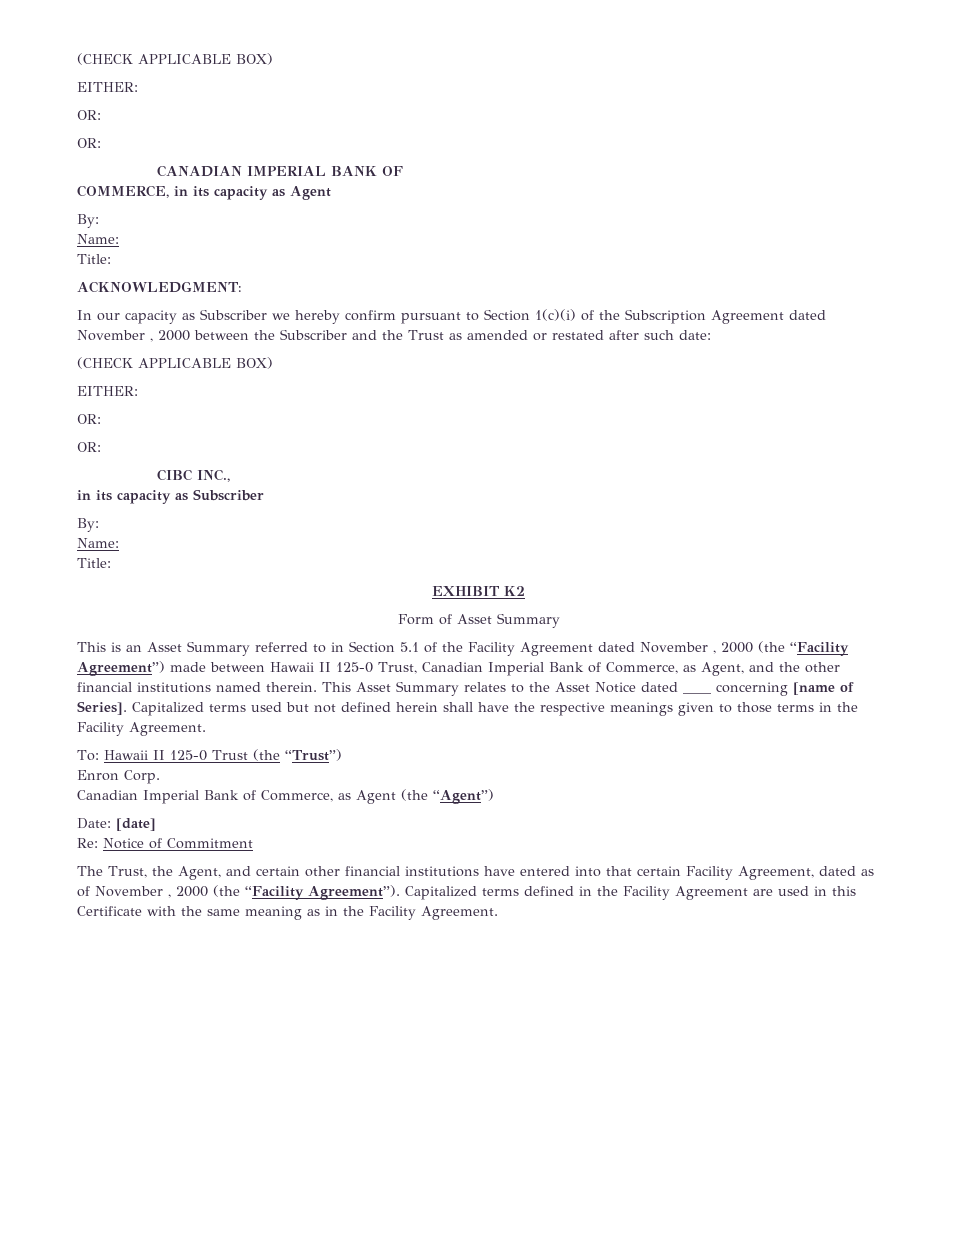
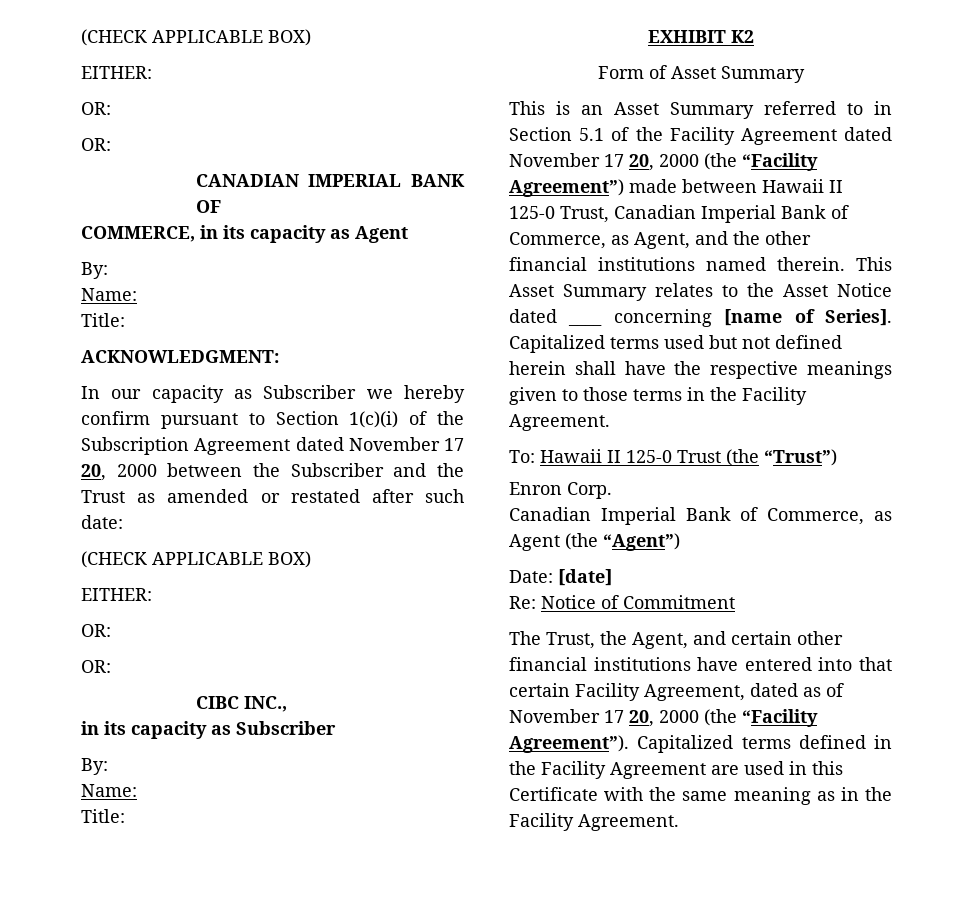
- In our capacity as Subscriber we hereby confirm pursuant to Section 1(c)(i) of the Subscription Agreement dated November , 2000 between the Subscriber and the Trust as amended or restated after such date:
+ In our capacity as Subscriber we hereby confirm pursuant to Section 1(c)(i) of the Subscription Agreement dated November 17 20, 2000 between the Subscriber and the Trust as amended or restated after such date:
- This is an Asset Summary referred to in Section 5.1 of the Facility Agreement dated November , 2000 (the “Facility Agreement”) made between Hawaii II 125-0 Trust, Canadian Imperial Bank of Commerce, as Agent, and the other financial institutions named therein.
+ This is an Asset Summary referred to in Section 5.1 of the Facility Agreement dated November 17 20, 2000 (the “Facility Agreement”) made between Hawaii II 125-0 Trust, Canadian Imperial Bank of Commerce, as Agent, and the other financial institutions named therein.
- The Trust, the Agent, and certain other financial institutions have entered into that certain Facility Agreement, dated as of November , 2000 (the “Facility Agreement”).
+ The Trust, the Agent, and certain other financial institutions have entered into that certain Facility Agreement, dated as of November 17 20, 2000 (the “Facility Agreement”).

